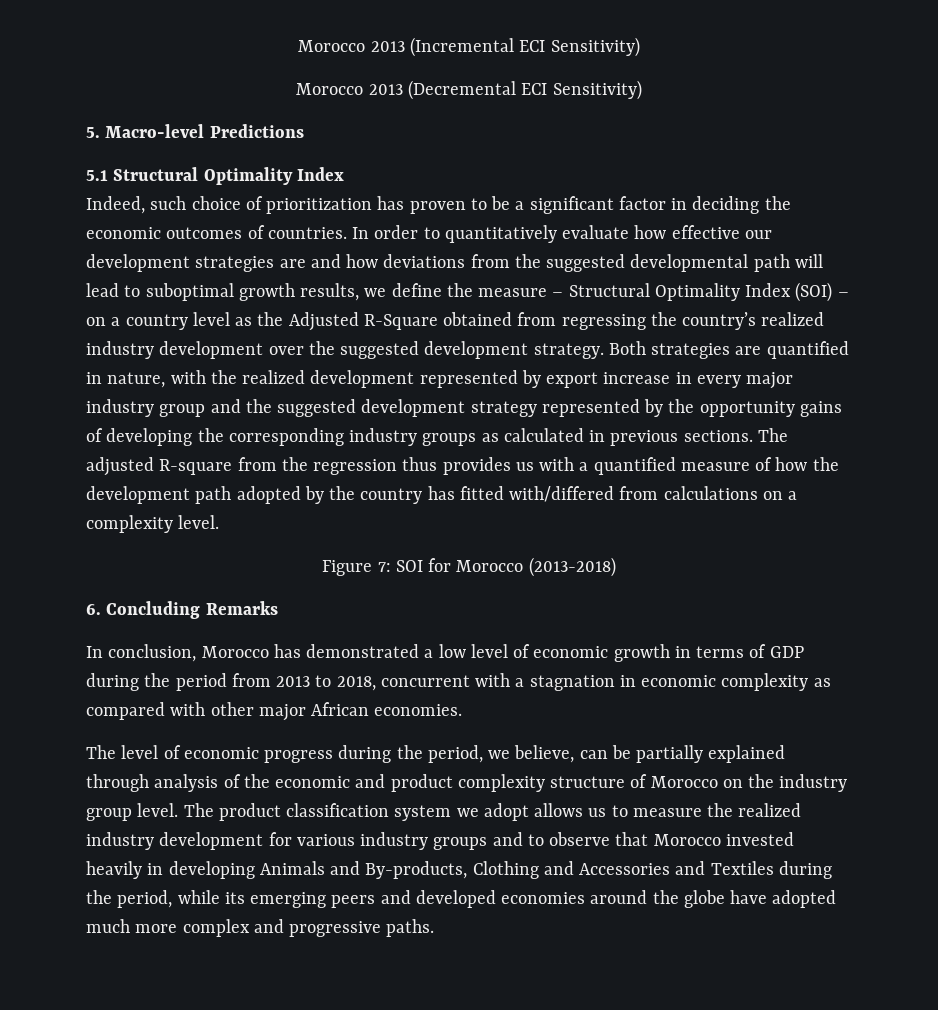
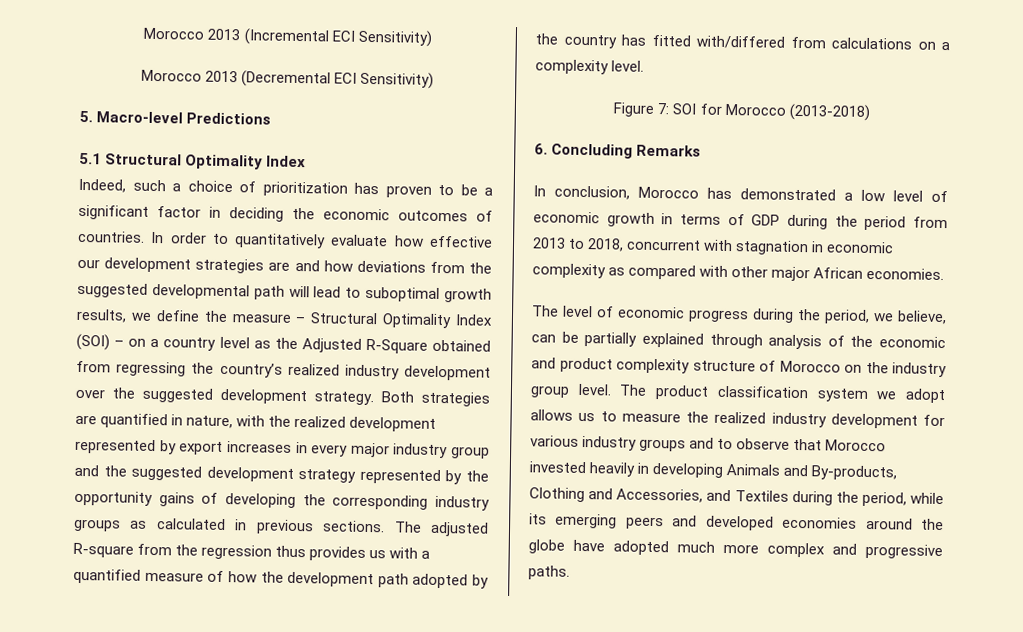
- Indeed, such choice of prioritization has proven to be a significant factor in deciding the economic outcomes of countries.
+ Indeed, such a choice of prioritization has proven to be a significant factor in deciding the economic outcomes of countries.
- Both strategies are quantified in nature, with the realized development represented by export increase in every major industry group and the suggested development strategy represented by the opportunity gains of developing the corresponding industry groups as calculated in previous sections.
+ Both strategies are quantified in nature, with the realized development represented by export increases in every major industry group and the suggested development strategy represented by the opportunity gains of developing the corresponding industry groups as calculated in previous sections.
- In conclusion, Morocco has demonstrated a low level of economic growth in terms of GDP during the period from 2013 to 2018, concurrent with a stagnation in economic complexity as compared with other major African economies.
+ In conclusion, Morocco has demonstrated a low level of economic growth in terms of GDP during the period from 2013 to 2018, concurrent with stagnation in economic complexity as compared with other major African economies.
- The product classification system we adopt allows us to measure the realized industry development for various industry groups and to observe that Morocco invested heavily in developing Animals and By-products, Clothing and Accessories and Textiles during the period, while its emerging peers and developed economies around the globe have adopted much more complex and progressive paths.
+ The product classification system we adopt allows us to measure the realized industry development for various industry groups and to observe that Morocco invested heavily in developing Animals and By-products, Clothing and Accessories, and Textiles during the period, while its emerging peers and developed economies around the globe have adopted much more complex and progressive paths.

